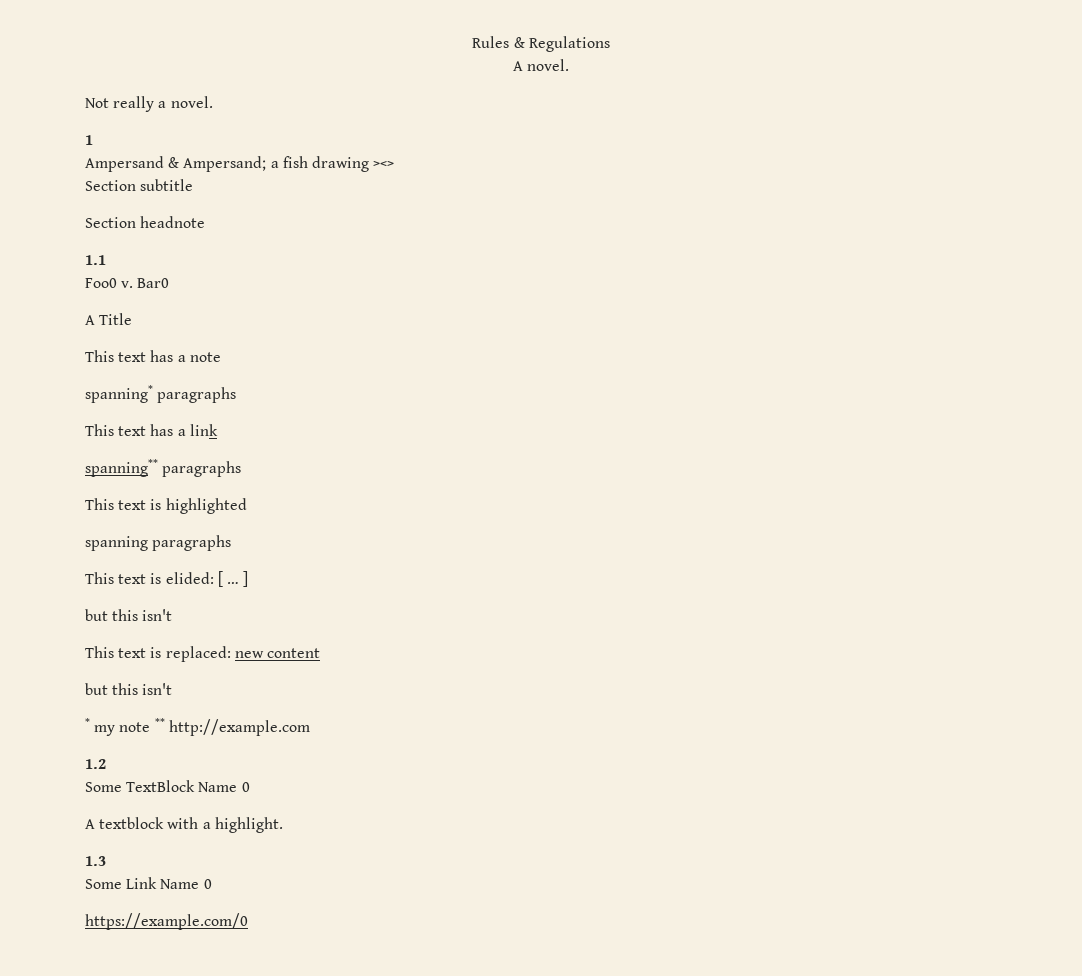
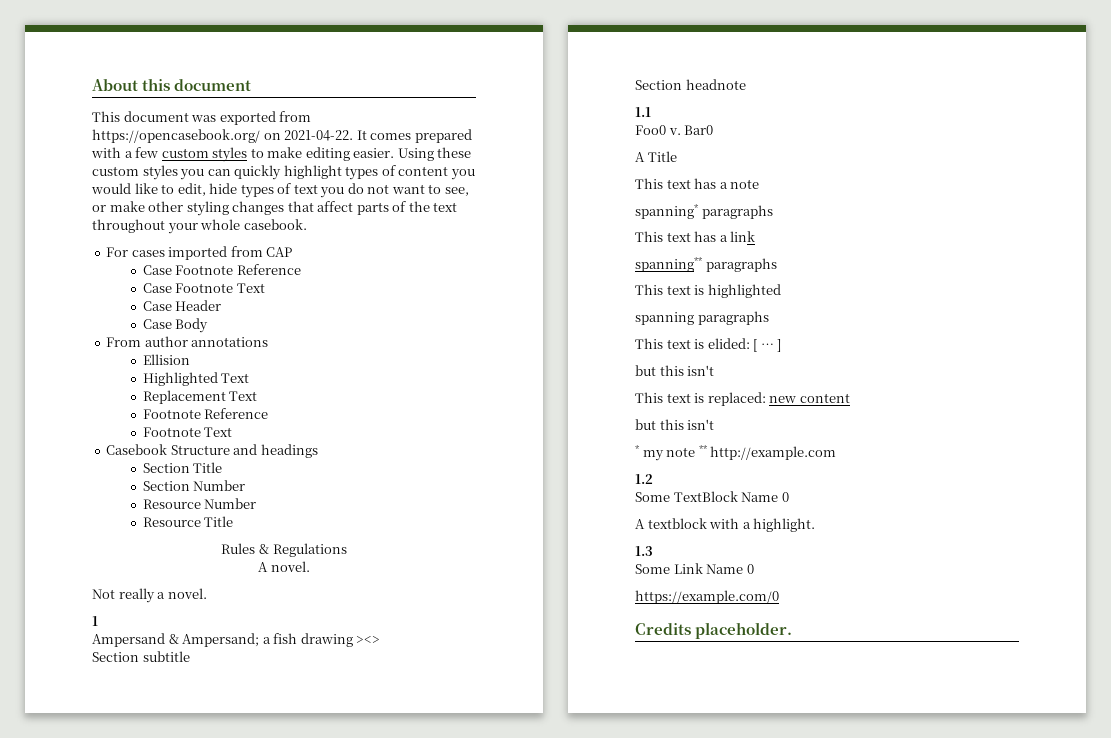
+ About this document
+ This document was exported from https://opencasebook.org/ on 2021-04-22. It comes prepared with a few custom styles to make editing easier. Using these custom styles you can quickly highlight types of content you would like to edit, hide types of text you do not want to see, or make other styling changes that affect parts of the text throughout your whole casebook.
+ For cases imported from CAP
+ Case Footnote Reference
+ Case Footnote Text
+ Case Header
+ Case Body
+ From author annotations
+ Ellision
+ Highlighted Text
+ Replacement Text
+ Footnote Reference
+ Footnote Text
+ Casebook Structure and headings
+ Section Title
+ Section Number
+ Resource Number
+ Resource Title
+ Credits placeholder.

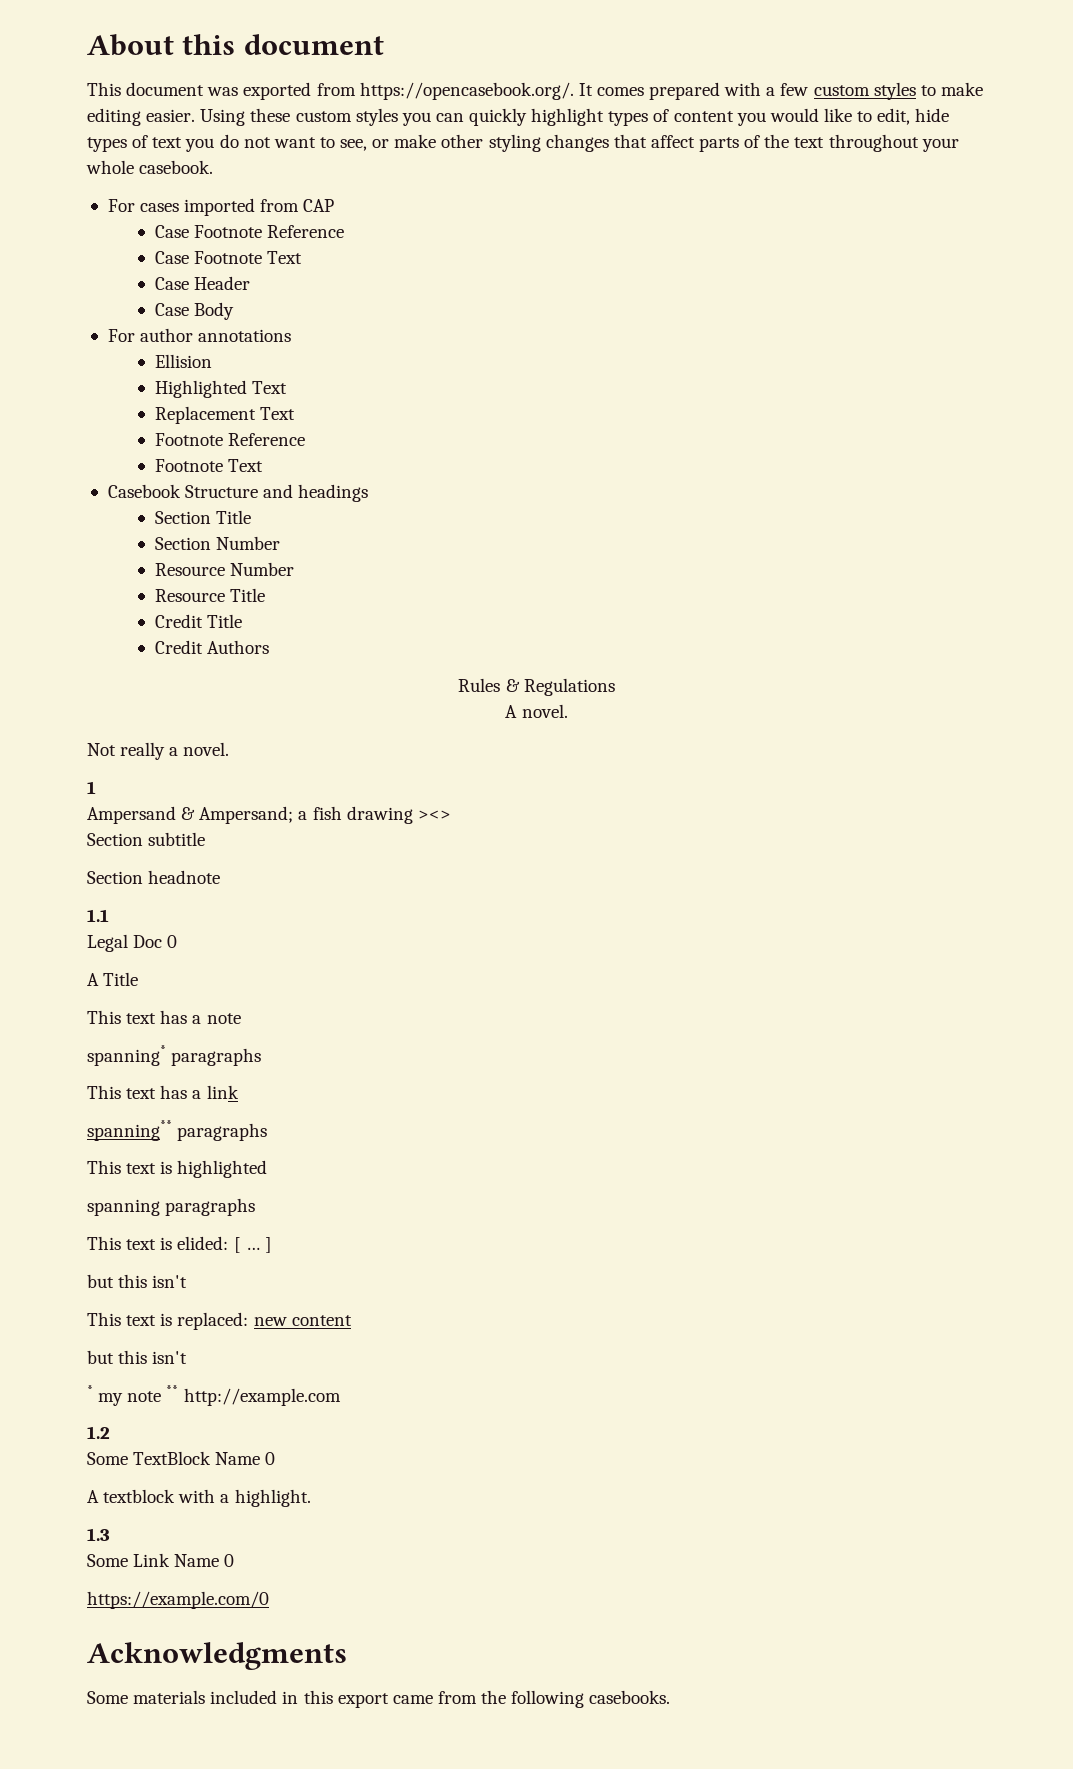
- This document was exported from https://opencasebook.org/ on 2021-04-22. It comes prepared with a few custom styles to make editing easier.
+ This document was exported from https://opencasebook.org/. It comes prepared with a few custom styles to make editing easier.
- From author annotations
+ For author annotations
+ Credit Title
+ Credit Authors
- Foo0 v. Bar0
+ Legal Doc 0
- Credits placeholder.
+ Acknowledgments
+ Some materials included in this export came from the following casebooks.

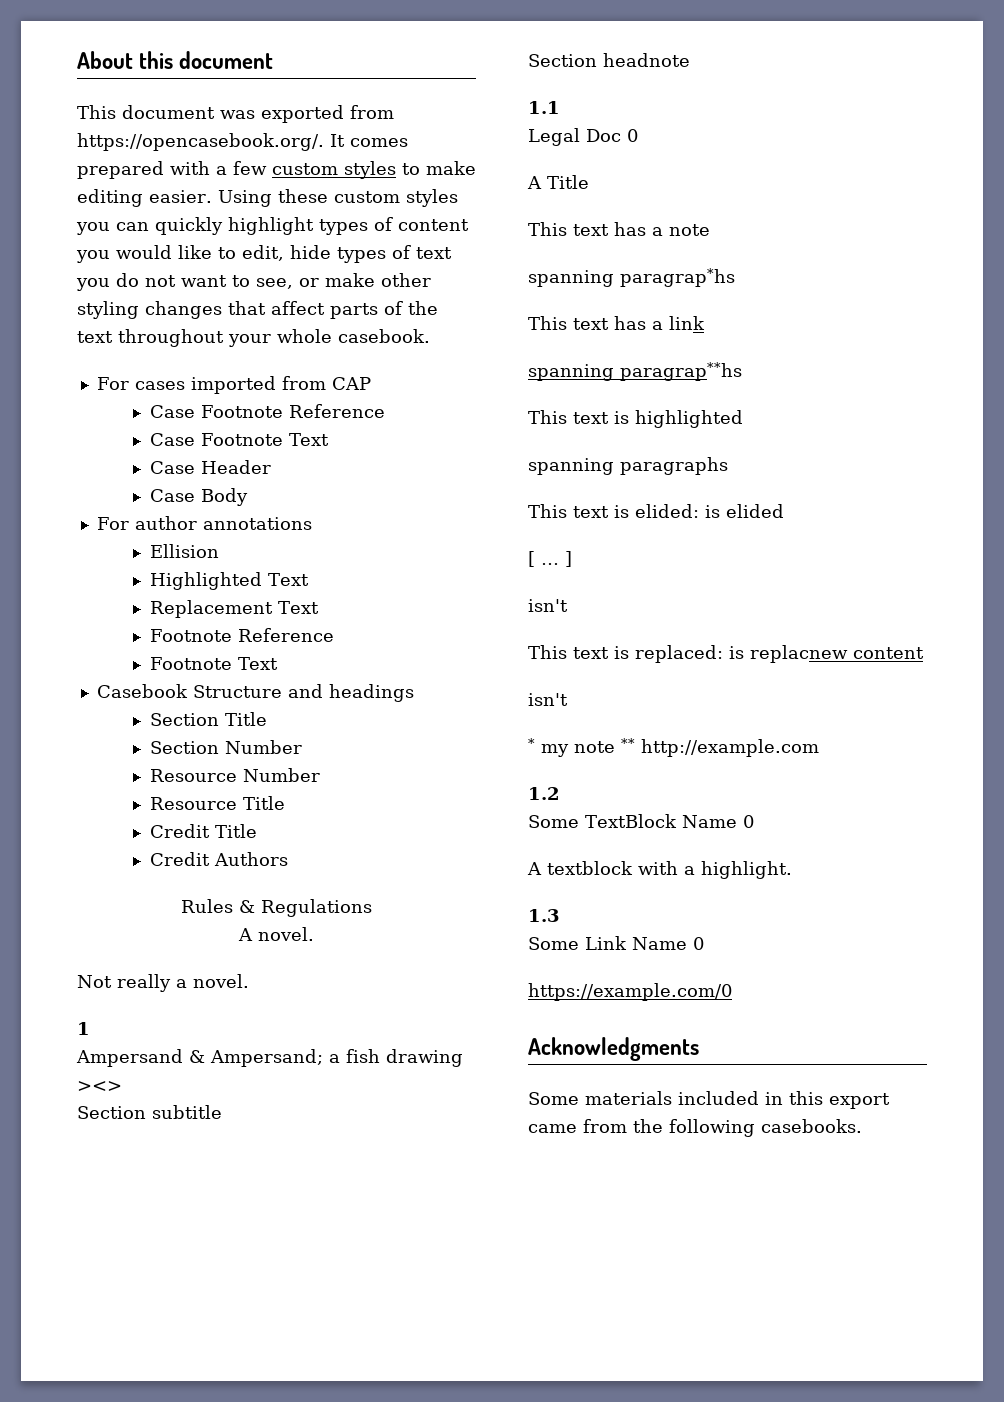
- spanning* paragraphs
+ spanning paragrap*hs
- spanning** paragraphs
+ spanning paragrap**hs
- This text is elided: [ … ]
- but this isn't
+ This text is elided: is elided
+ [ … ]
+ isn't
- This text is replaced: new content
- but this isn't
+ This text is replaced: is replacnew content
+ isn't

